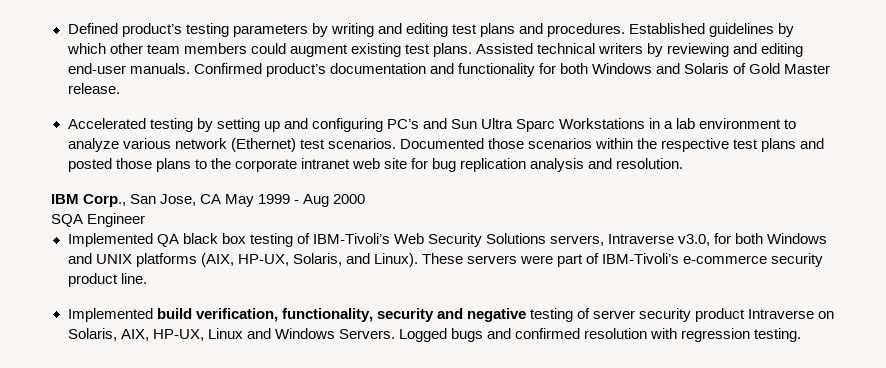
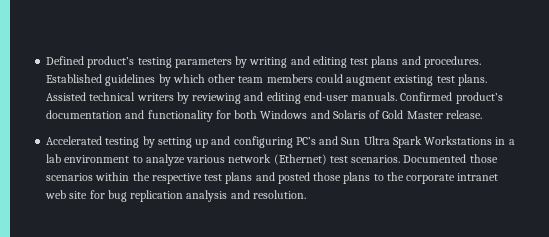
- Accelerated testing by setting up and configuring PC’s and Sun Ultra Sparc Workstations in a lab environment to analyze various network (Ethernet) test scenarios.
+ Accelerated testing by setting up and configuring PC’s and Sun Ultra Spark Workstations in a lab environment to analyze various network (Ethernet) test scenarios.
- IBM Corp., San Jose, CA May 1999 - Aug 2000
- SQA Engineer
- Implemented QA black box testing of IBM-Tivoli’s Web Security Solutions servers, Intraverse v3.0, for both Windows and UNIX platforms (AIX, HP-UX, Solaris, and Linux). These servers were part of IBM-Tivoli’s e-commerce security product line.
- Implemented build verification, functionality, security and negative testing of server security product Intraverse on Solaris, AIX, HP-UX, Linux and Windows Servers. Logged bugs and confirmed resolution with regression testing.

